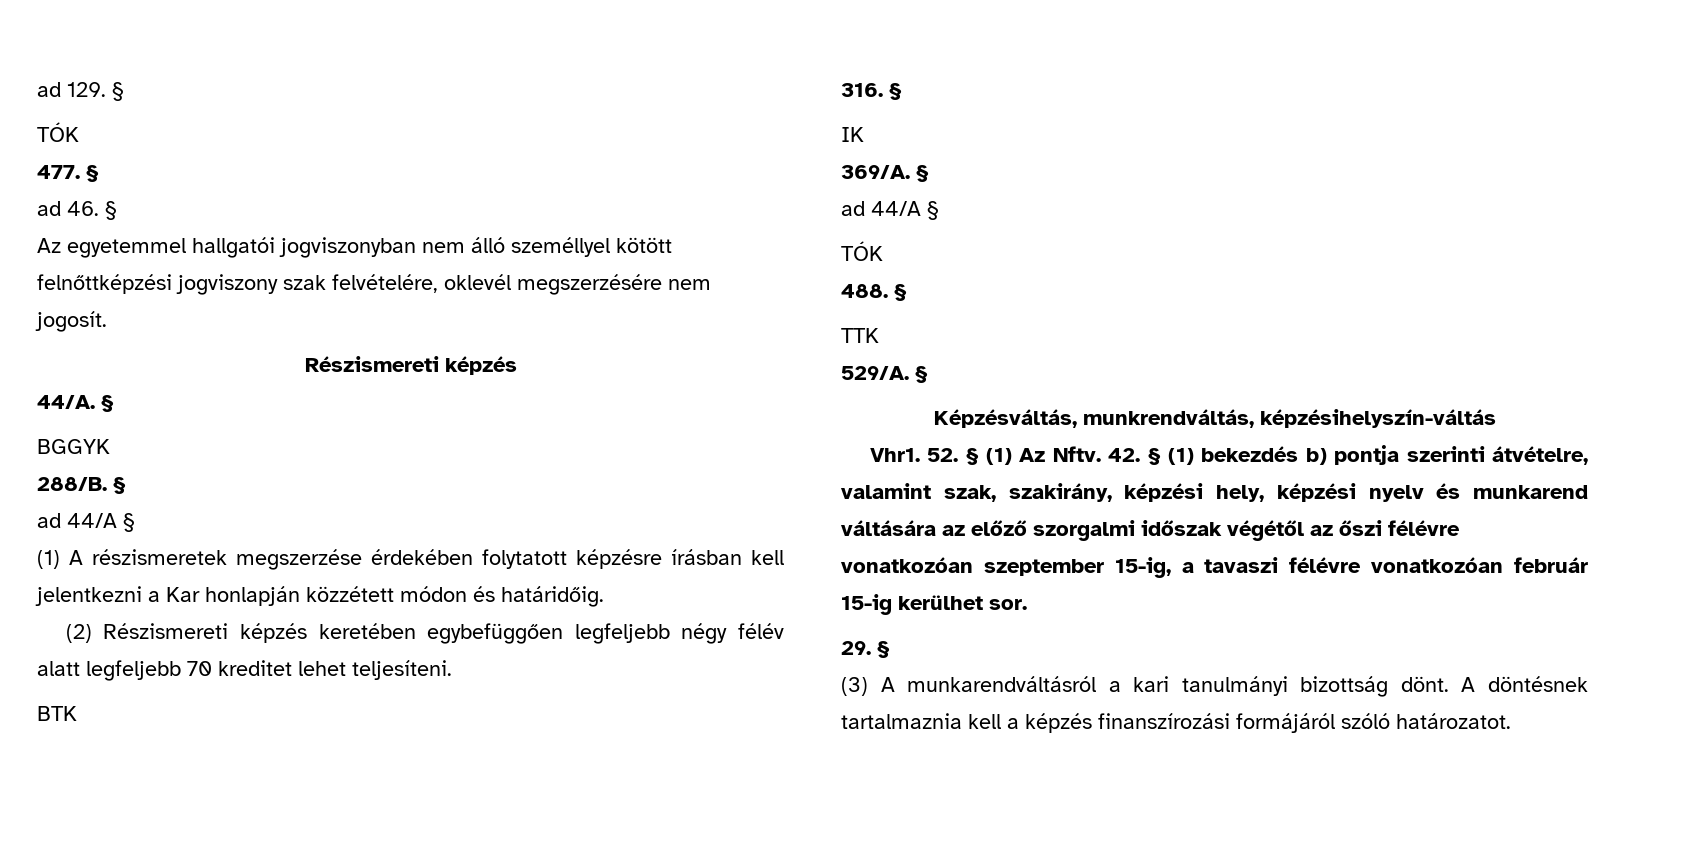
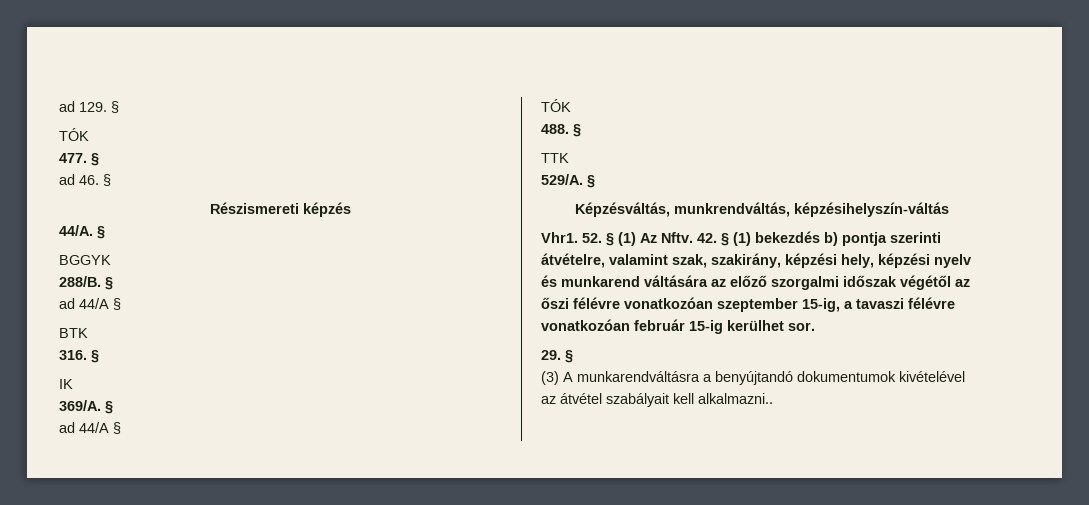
- Az egyetemmel hallgatói jogviszonyban nem álló személlyel kötött felnőttképzési jogviszony szak felvételére, oklevél megszerzésére nem jogosít.
- (1) A részismeretek megszerzése érdekében folytatott képzésre írásban kell jelentkezni a Kar honlapján közzétett módon és határidőig.
- (2) Részismereti képzés keretében egybefüggően legfeljebb négy félév alatt legfeljebb 70 kreditet lehet teljesíteni.
- (3) A munkarendváltásról a kari tanulmányi bizottság dönt. A döntésnek tartalmaznia kell a képzés finanszírozási formájáról szóló határozatot.
+ (3) A munkarendváltásra a benyújtandó dokumentumok kivételével az átvétel szabályait kell alkalmazni..

